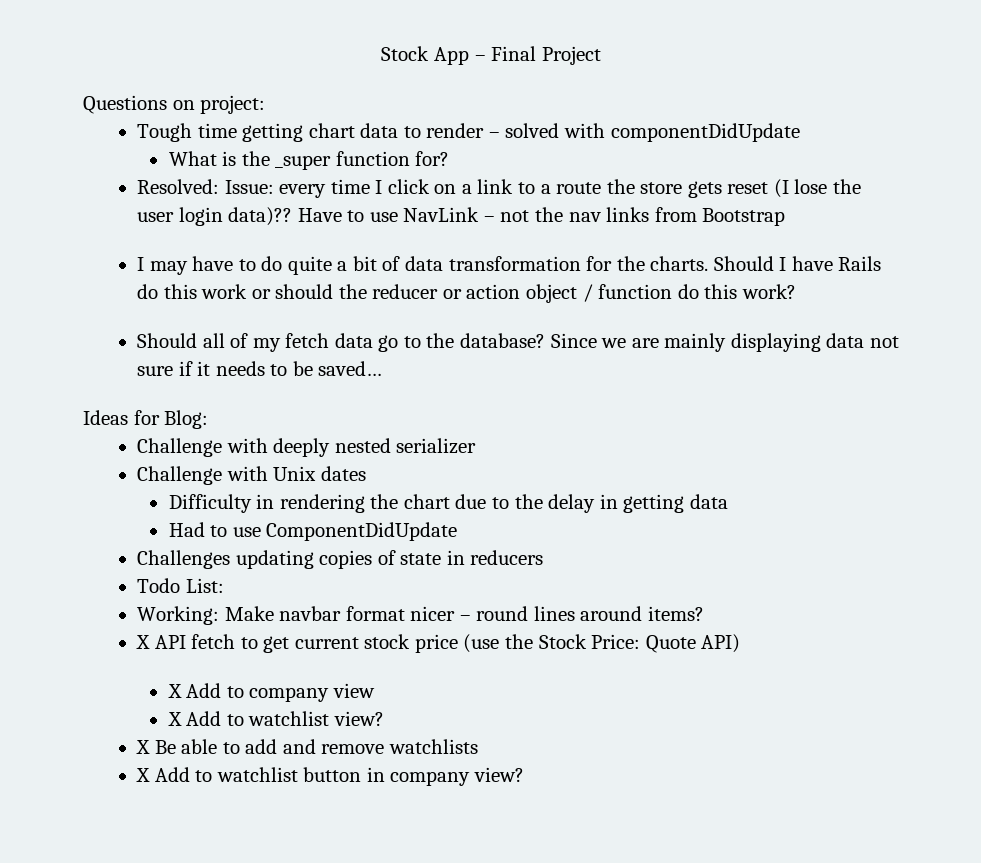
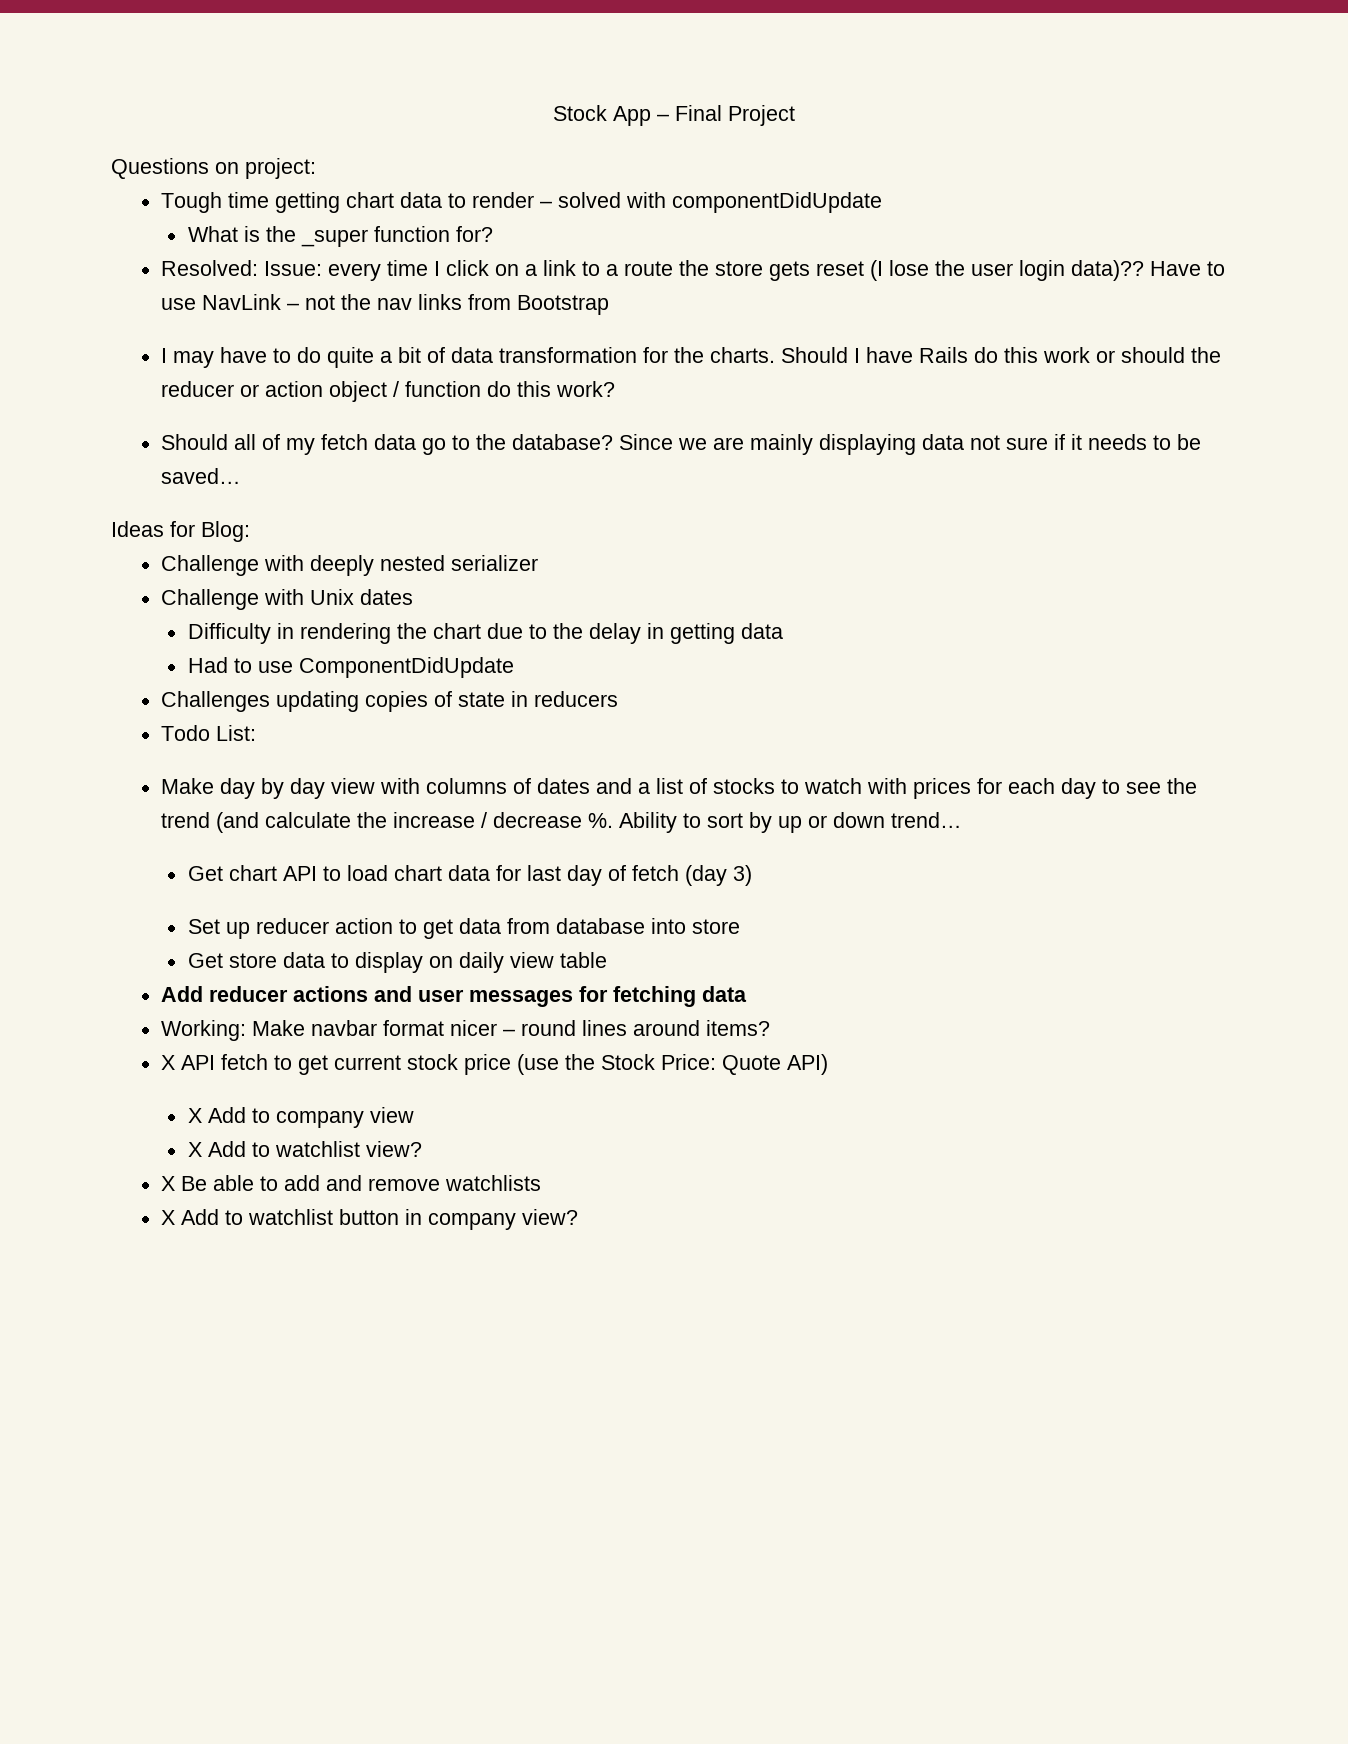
+ Make day by day view with columns of dates and a list of stocks to watch with prices for each day to see the trend (and calculate the increase / decrease %. Ability to sort by up or down trend…
+ Get chart API to load chart data for last day of fetch (day 3)
+ Set up reducer action to get data from database into store
+ Get store data to display on daily view table
+ Add reducer actions and user messages for fetching data

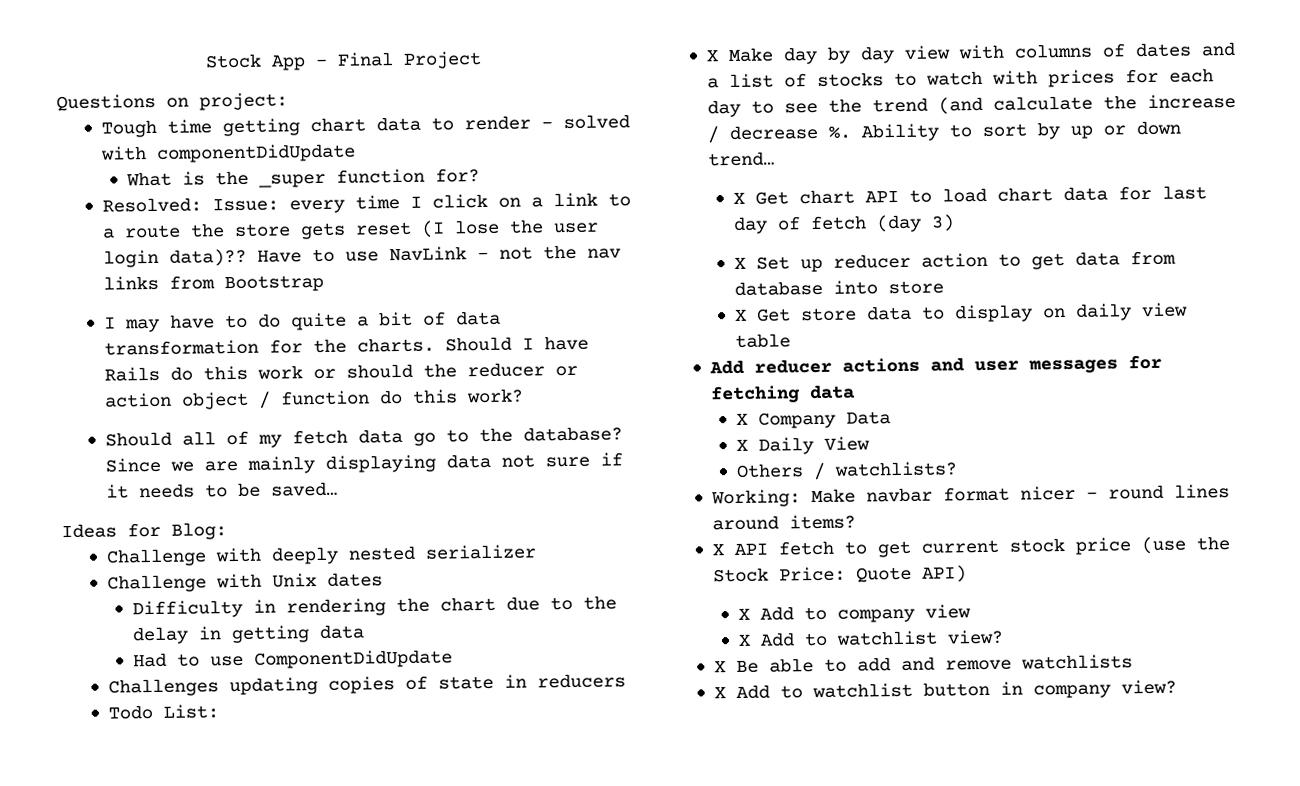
- Make day by day view with columns of dates and a list of stocks to watch with prices for each day to see the trend (and calculate the increase / decrease %.
+ X Make day by day view with columns of dates and a list of stocks to watch with prices for each day to see the trend (and calculate the increase / decrease %.
- Get chart API to load chart data for last day of fetch (day 3)
+ X Get chart API to load chart data for last day of fetch (day 3)
- Set up reducer action to get data from database into store
+ X Set up reducer action to get data from database into store
- Get store data to display on daily view table
+ X Get store data to display on daily view table
+ X Company Data
+ X Daily View
+ Others / watchlists?

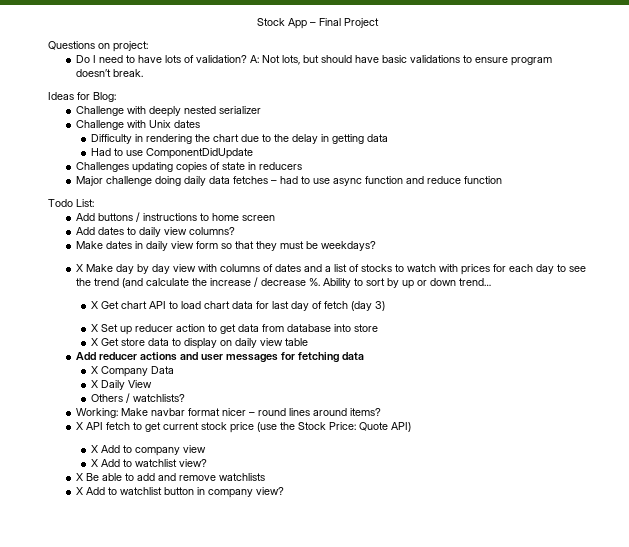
- Tough time getting chart data to render – solved with componentDidUpdate
- What is the _super function for?
- Resolved: Issue: every time I click on a link to a route the store gets reset (I lose the user login data)?? Have to use NavLink – not the nav links from Bootstrap
- I may have to do quite a bit of data transformation for the charts. Should I have Rails do this work or should the reducer or action object / function do this work?
- Should all of my fetch data go to the database? Since we are mainly displaying data not sure if it needs to be saved…
+ Do I need to have lots of validation? A: Not lots, but should have basic validations to ensure program doesn’t break.
+ Major challenge doing daily data fetches – had to use async function and reduce function
  Todo List:
+ Add buttons / instructions to home screen
+ Add dates to daily view columns?
+ Make dates in daily view form so that they must be weekdays?

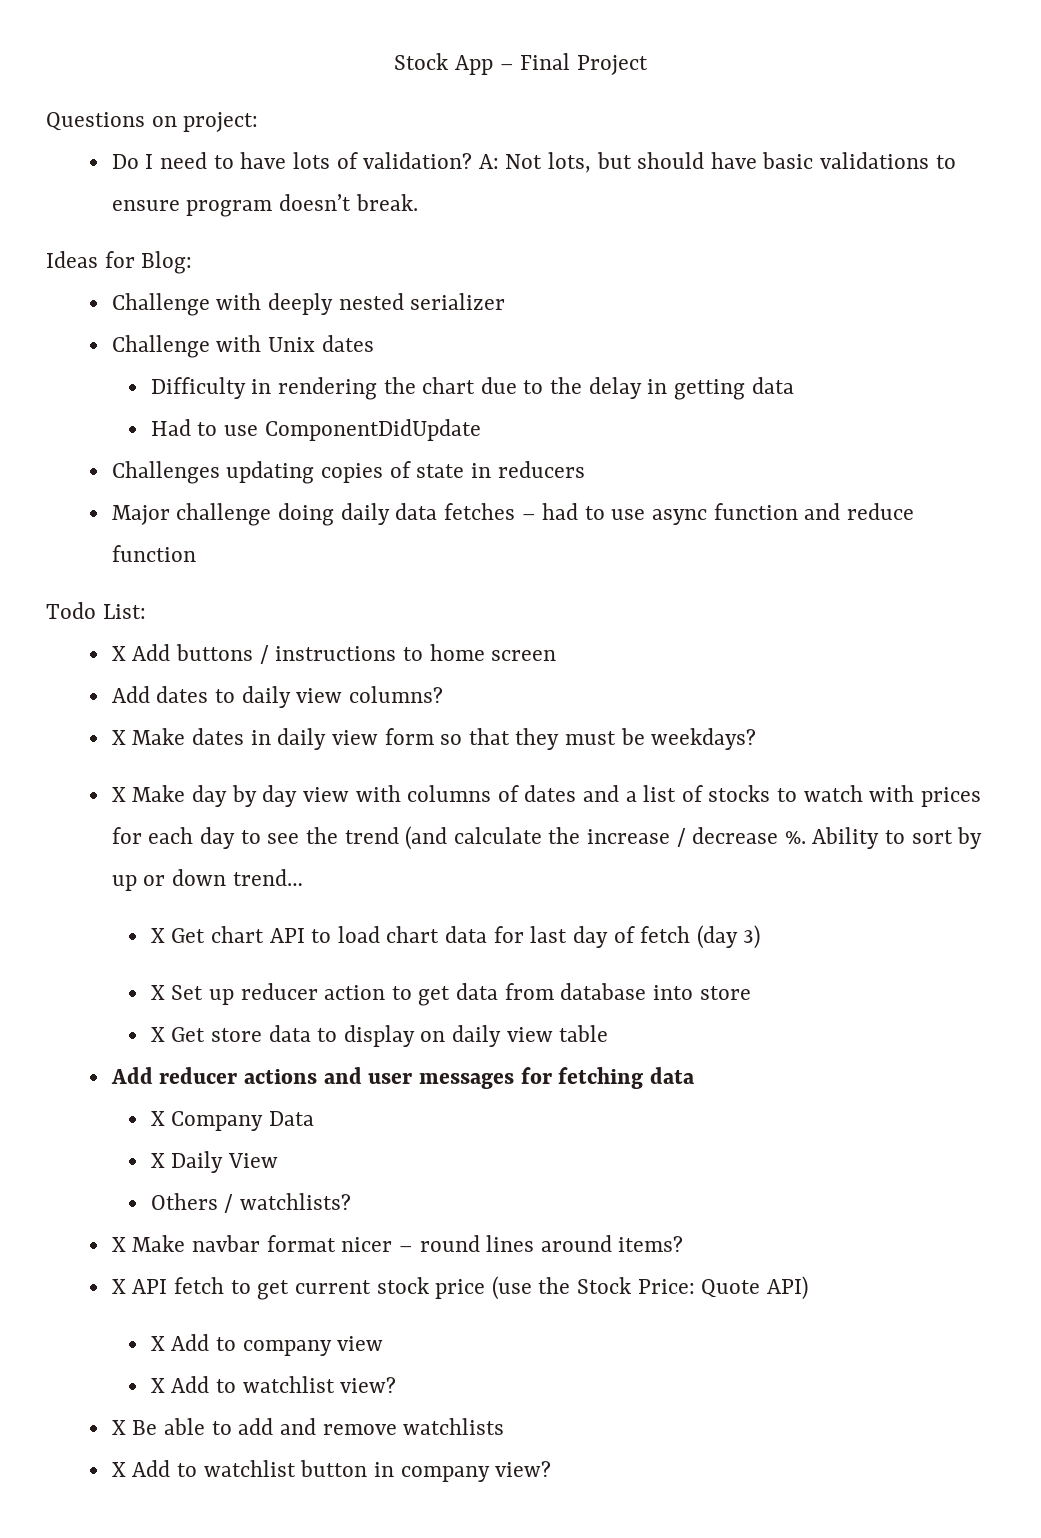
- Add buttons / instructions to home screen
+ X Add buttons / instructions to home screen
- Make dates in daily view form so that they must be weekdays?
+ X Make dates in daily view form so that they must be weekdays?
- Working: Make navbar format nicer – round lines around items?
+ X Make navbar format nicer – round lines around items?

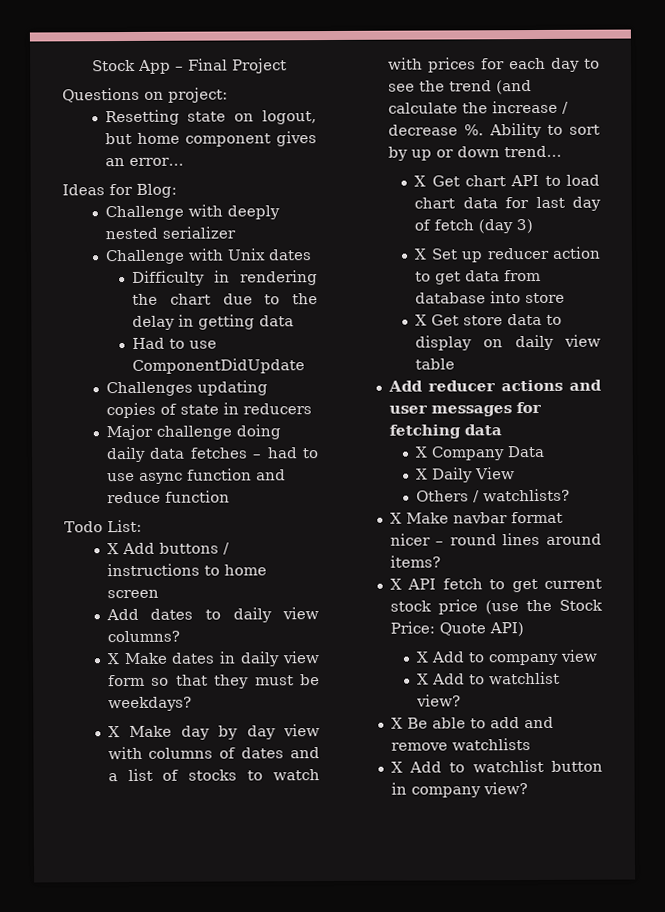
- Do I need to have lots of validation? A: Not lots, but should have basic validations to ensure program doesn’t break.
+ Resetting state on logout, but home component gives an error…

